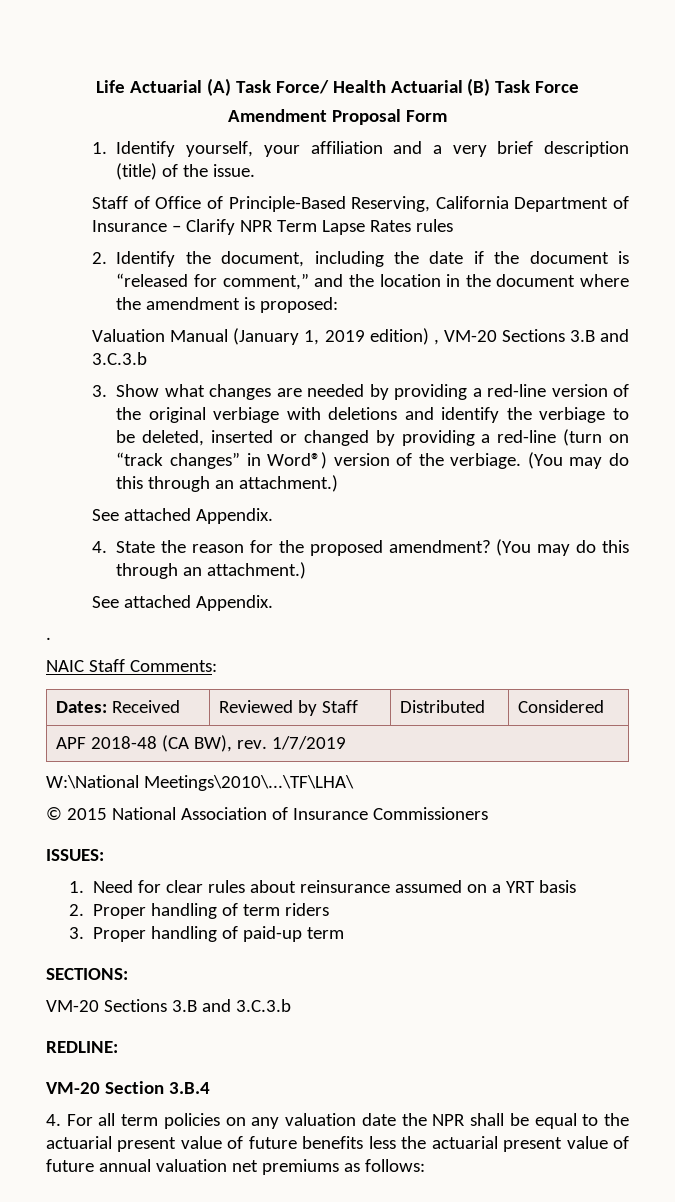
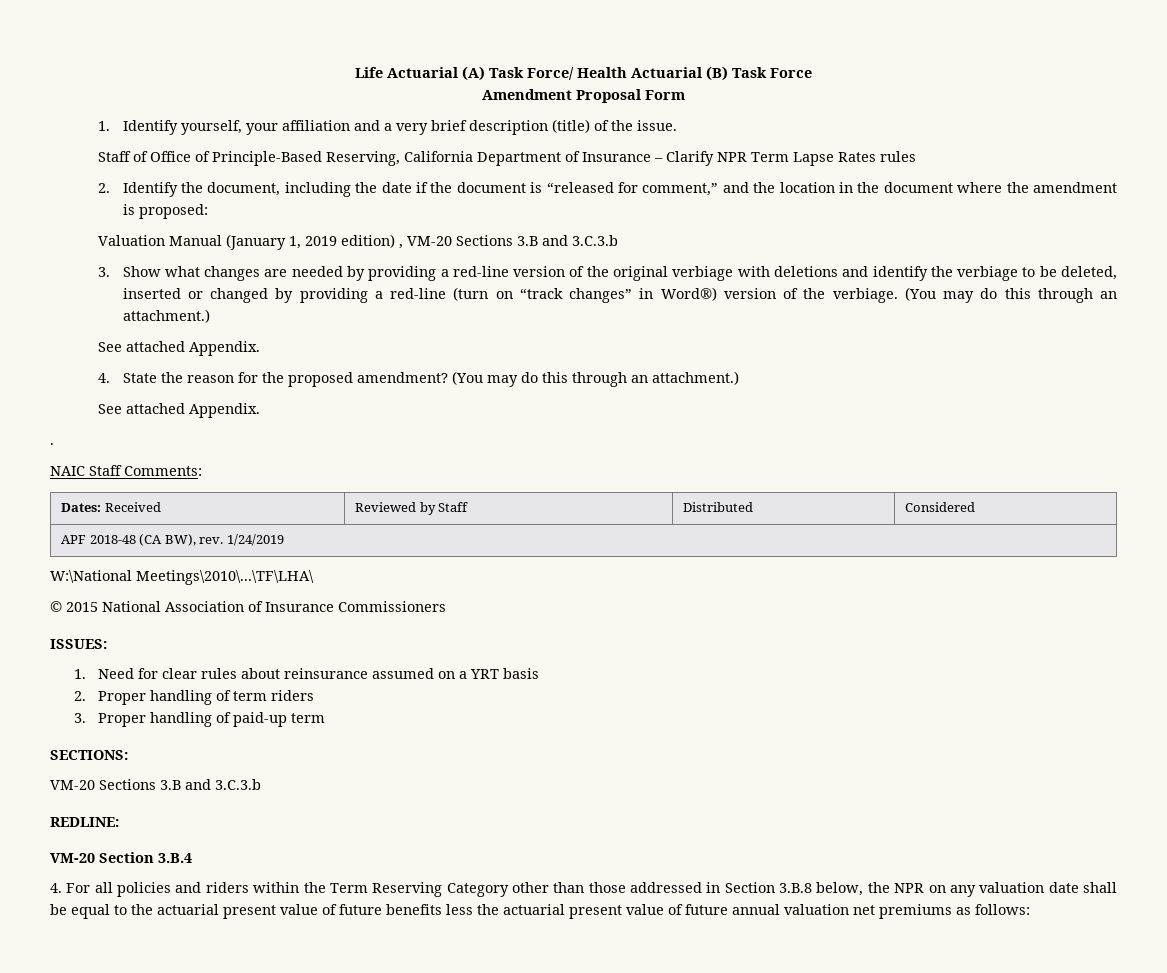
- APF 2018-48 (CA BW), rev. 1/7/2019
+ APF 2018-48 (CA BW), rev. 1/24/2019
- 4. For all term policies on any valuation date the NPR shall be equal to the actuarial present value of future benefits less the actuarial present value of future annual valuation net premiums as follows:
+ 4. For all policies and riders within the Term Reserving Category other than those addressed in Section 3.B.8 below, the NPR on any valuation date shall be equal to the actuarial present value of future benefits less the actuarial present value of future annual valuation net premiums as follows:

